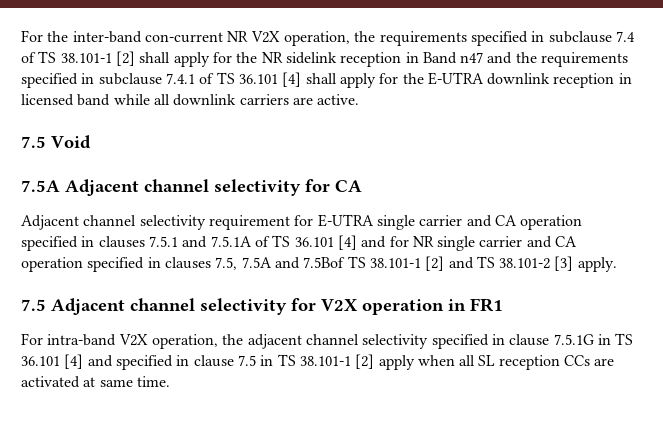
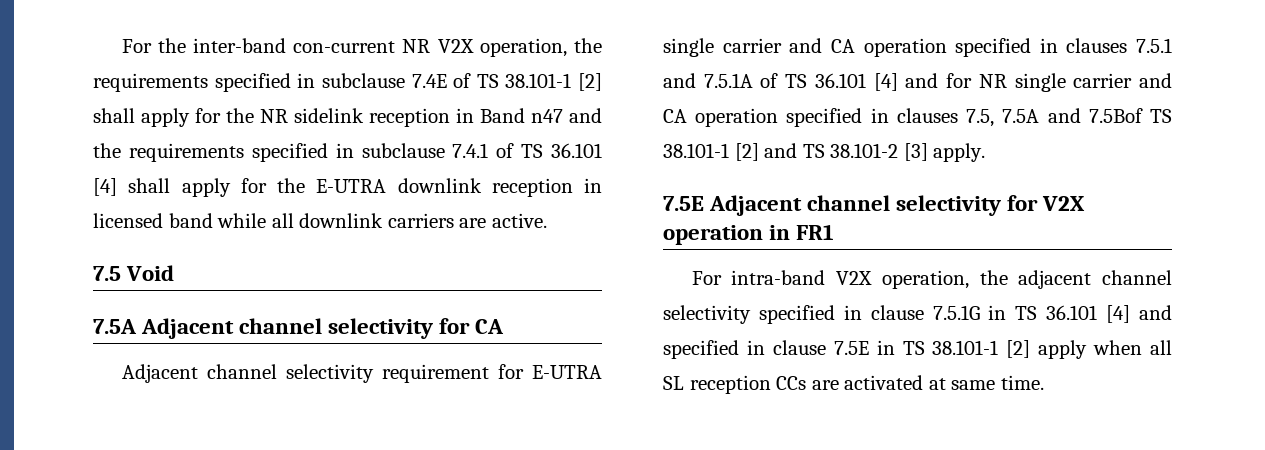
- For the inter-band con-current NR V2X operation, the requirements specified in subclause 7.4 of TS 38.101-1 [2] shall apply for the NR sidelink reception in Band n47 and the requirements specified in subclause 7.4.1 of TS 36.101 [4] shall apply for the E-UTRA downlink reception in licensed band while all downlink carriers are active.
+ For the inter-band con-current NR V2X operation, the requirements specified in subclause 7.4E of TS 38.101-1 [2] shall apply for the NR sidelink reception in Band n47 and the requirements specified in subclause 7.4.1 of TS 36.101 [4] shall apply for the E-UTRA downlink reception in licensed band while all downlink carriers are active.
- 7.5 Adjacent channel selectivity for V2X operation in FR1
+ 7.5E Adjacent channel selectivity for V2X operation in FR1
- For intra-band V2X operation, the adjacent channel selectivity specified in clause 7.5.1G in TS 36.101 [4] and specified in clause 7.5 in TS 38.101-1 [2] apply when all SL reception CCs are activated at same time.
+ For intra-band V2X operation, the adjacent channel selectivity specified in clause 7.5.1G in TS 36.101 [4] and specified in clause 7.5E in TS 38.101-1 [2] apply when all SL reception CCs are activated at same time.

